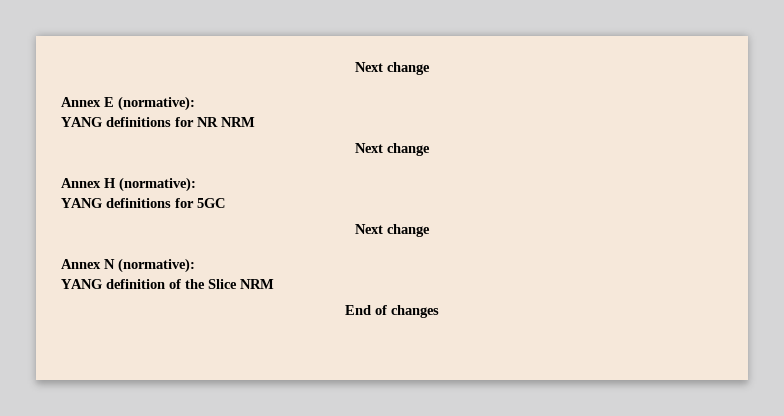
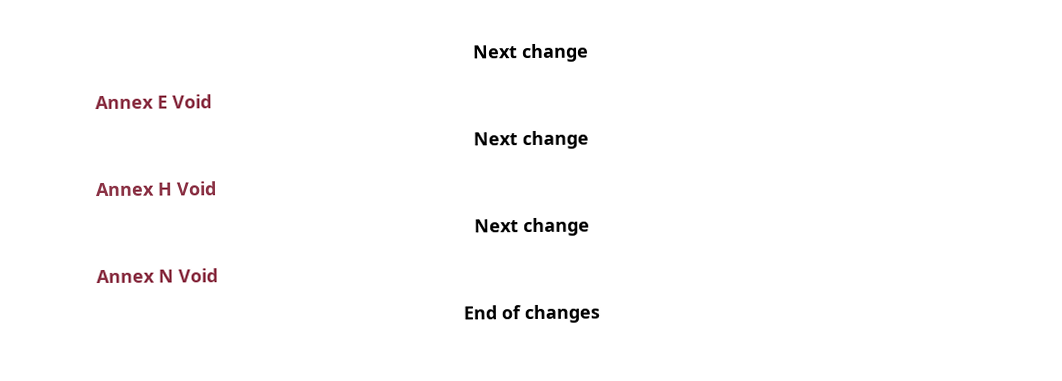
- Annex E (normative):
- YANG definitions for NR NRM
+ Annex E Void
- Annex H (normative):
- YANG definitions for 5GC
+ Annex H Void
- Annex N (normative):
- YANG definition of the Slice NRM
+ Annex N Void

